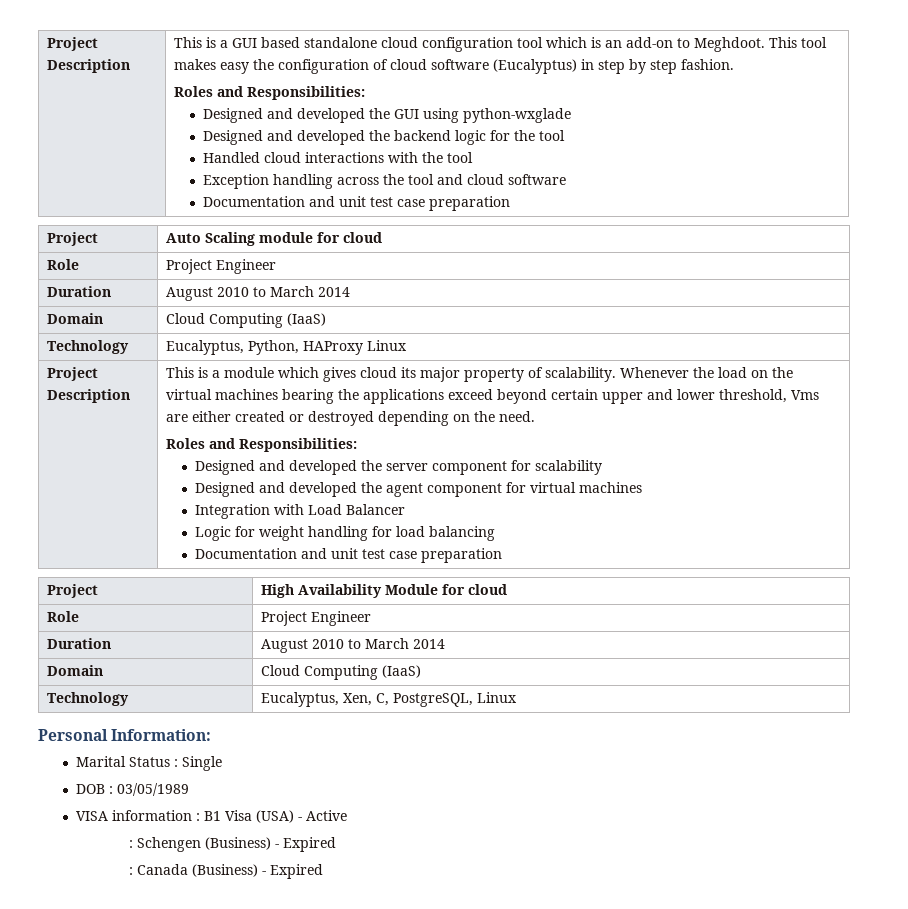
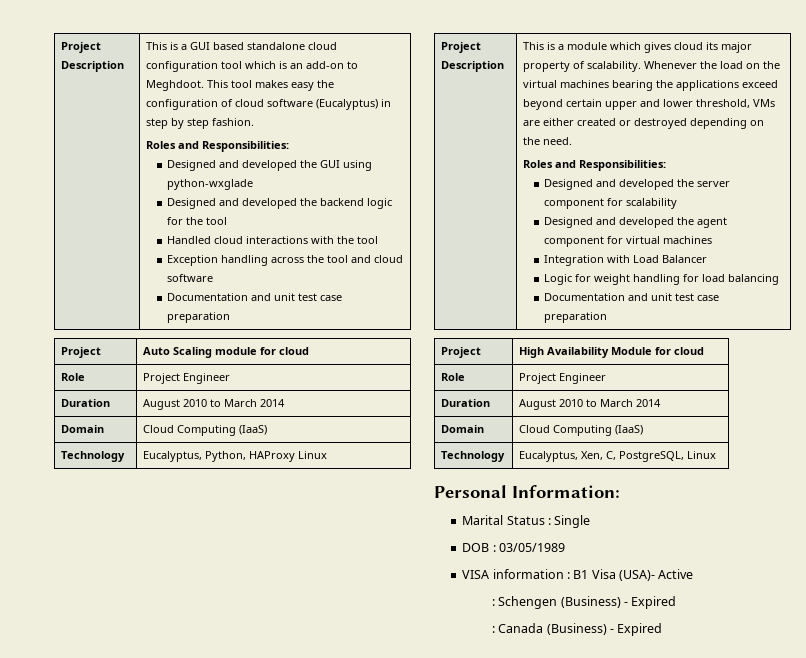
- Whenever the load on the virtual machines bearing the applications exceed beyond certain upper and lower threshold, Vms are either created or destroyed depending on the need.
+ Whenever the load on the virtual machines bearing the applications exceed beyond certain upper and lower threshold, VMs are either created or destroyed depending on the need.
- VISA information : B1 Visa (USA) - Active
+ VISA information : B1 Visa (USA)- Active

